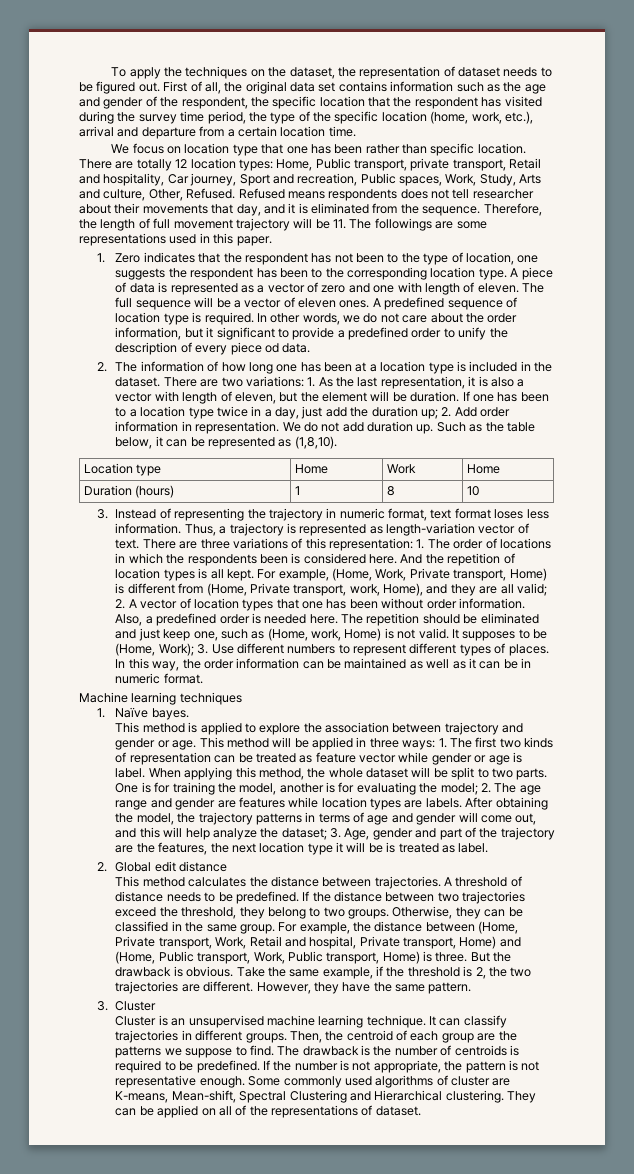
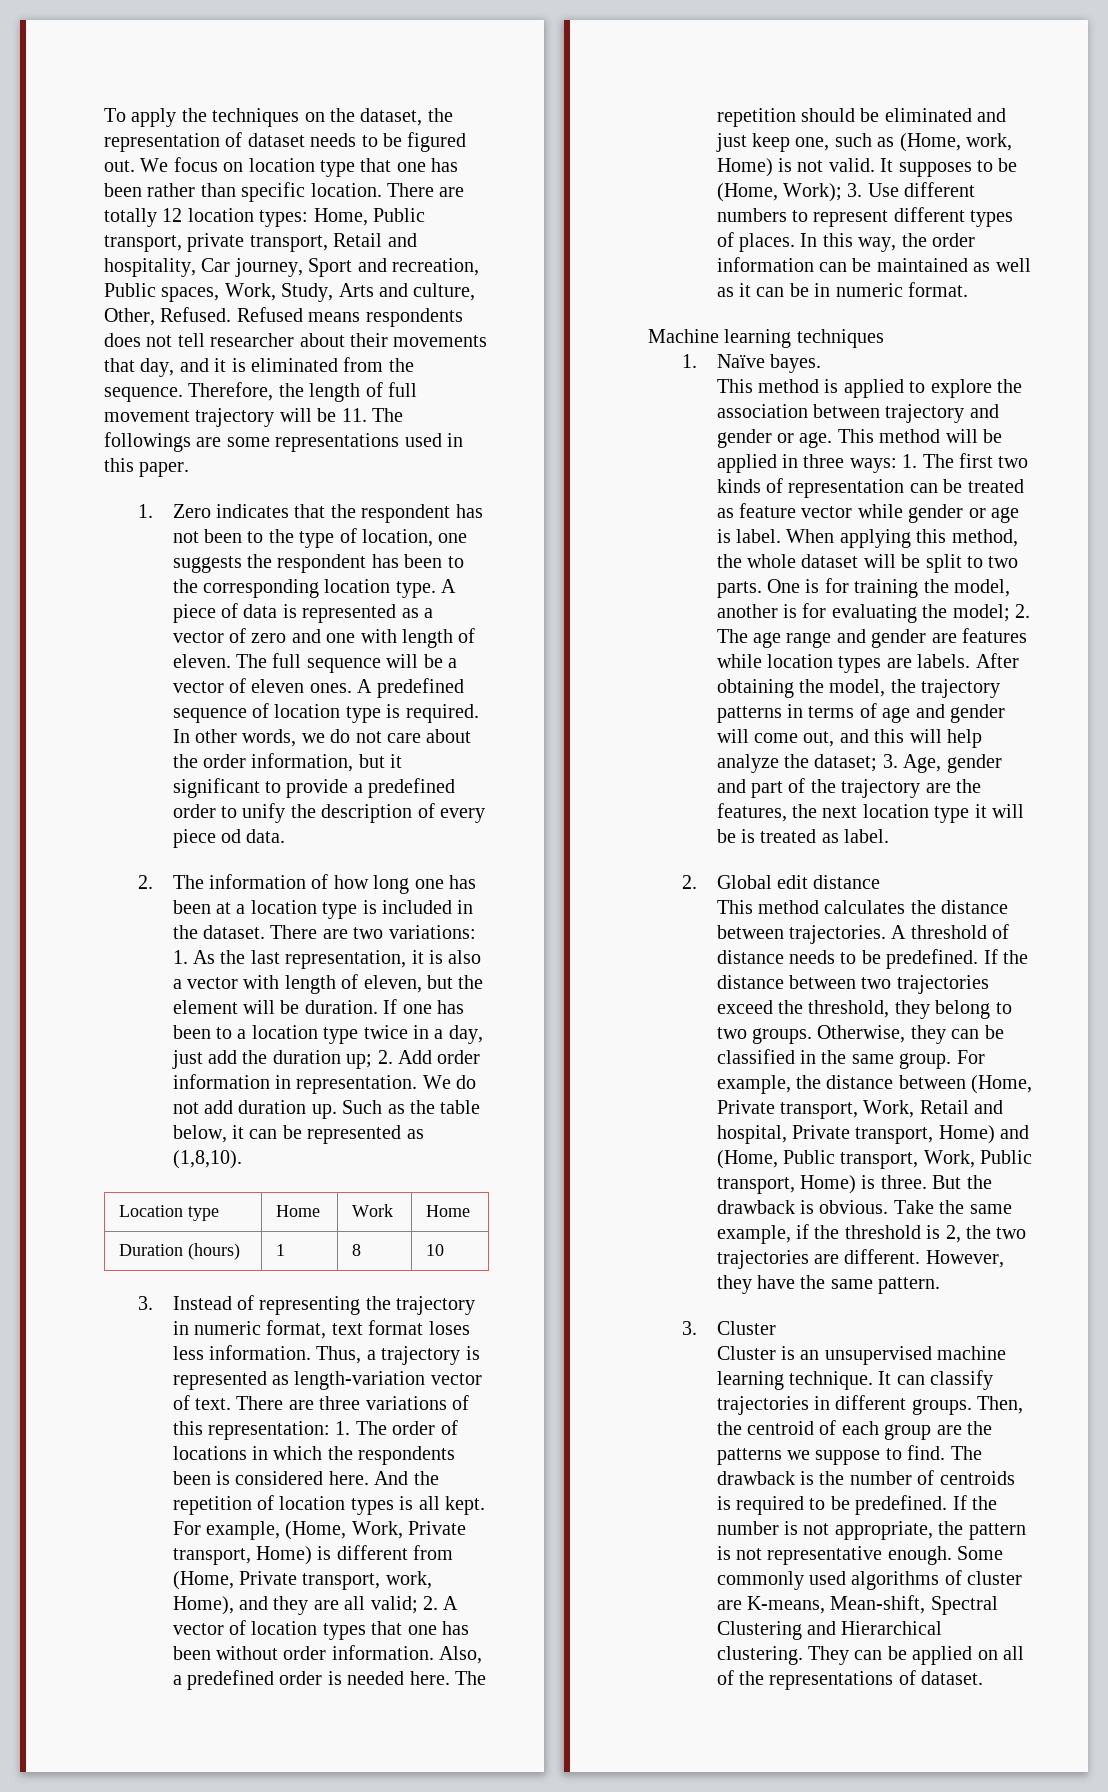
- To apply the techniques on the dataset, the representation of dataset needs to be figured out. First of all, the original data set contains information such as the age and gender of the respondent, the specific location that the respondent has visited during the survey time period, the type of the specific location (home, work, etc.), arrival and departure from a certain location time.
- We focus on location type that one has been rather than specific location.
+ To apply the techniques on the dataset, the representation of dataset needs to be figured out. We focus on location type that one has been rather than specific location.

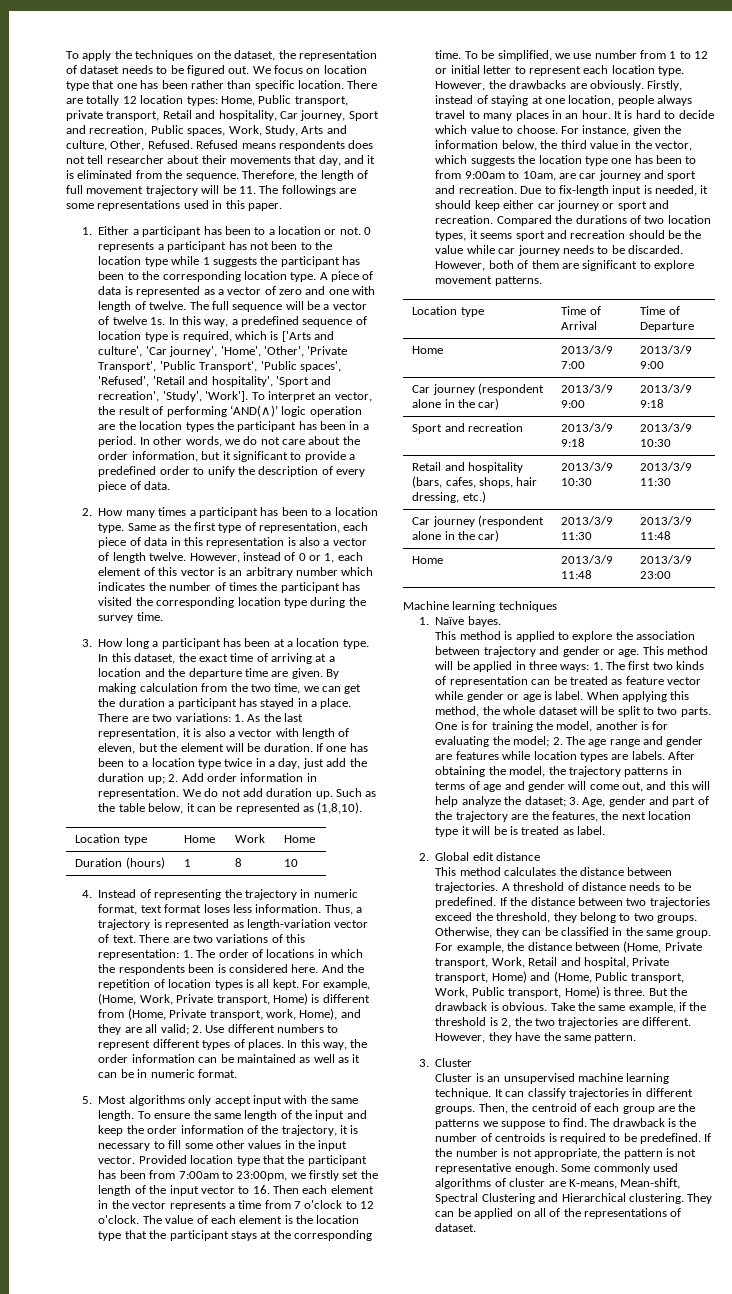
- 1. Zero indicates that the respondent has not been to the type of location, one suggests the respondent has been to the corresponding location type.
+ 1. Either a participant has been to a location or not. 0 represents a participant has not been to the location type while 1 suggests the participant has been to the corresponding location type.
- A piece of data is represented as a vector of zero and one with length of eleven.
+ A piece of data is represented as a vector of zero and one with length of twelve.
- The full sequence will be a vector of eleven ones. A predefined sequence of location type is required.
+ The full sequence will be a vector of twelve 1s. In this way, a predefined sequence of location type is required, which is ['Arts and culture', 'Car journey', 'Home', 'Other', 'Private Transport', 'Public Transport', 'Public spaces', 'Refused', 'Retail and hospitality', 'Sport and recreation', 'Study', 'Work']. To interpret an vector, the result of performing ‘AND(∧)’ logic operation are the location types the participant has been in a period.
- In other words, we do not care about the order information, but it significant to provide a predefined order to unify the description of every piece od data.
+ In other words, we do not care about the order information, but it significant to provide a predefined order to unify the description of every piece of data.
- 2. The information of how long one has been at a location type is included in the dataset.
+ 2. How many times a participant has been to a location type. Same as the first type of representation, each piece of data in this representation is also a vector of length twelve. However, instead of 0 or 1, each element of this vector is an arbitrary number which indicates the number of times the participant has visited the corresponding location type during the survey time.
+ 3. How long a participant has been at a location type. In this dataset, the exact time of arriving at a location and the departure time are given. By making calculation from the two time, we can get the duration a participant has stayed in a place.
- 3. Instead of representing the trajectory in numeric format, text format loses less information.
+ 4. Instead of representing the trajectory in numeric format, text format loses less information.
- There are three variations of this representation: 1. The order of locations in which the respondents been is considered here.
+ There are two variations of this representation: 1. The order of locations in which the respondents been is considered here.
- For example, (Home, Work, Private transport, Home) is different from (Home, Private transport, work, Home), and they are all valid; 2. A vector of location types that one has been without order information. Also, a predefined order is needed here. The repetition should be eliminated and just keep one, such as (Home, work, Home) is not valid. It supposes to be (Home, Work); 3. Use different numbers to represent different types of places.
+ For example, (Home, Work, Private transport, Home) is different from (Home, Private transport, work, Home), and they are all valid; 2. Use different numbers to represent different types of places.
+ 5. Most algorithms only accept input with the same length. To ensure the same length of the input and keep the order information of the trajectory, it is necessary to fill some other values in the input vector. Provided location type that the participant has been from 7:00am to 23:00pm, we firstly set the length of the input vector to 16. Then each element in the vector represents a time from 7 o'clock to 12 o'clock. The value of each element is the location type that the participant stays at the corresponding time. To be simplified, we use number from 1 to 12 or initial letter to represent each location type. However, the drawbacks are obviously. Firstly, instead of staying at one location, people always travel to many places in an hour. It is hard to decide which value to choose. For instance, given the information below, the third value in the vector, which suggests the location type one has been to from 9:00am to 10am, are car journey and sport and recreation. Due to fix-length input is needed, it should keep either car journey or sport and recreation. Compared the durations of two location types, it seems sport and recreation should be the value while car journey needs to be discarded. However, both of them are significant to explore movement patterns.
+ Location type | Time of Arrival | Time of Departure
+ Home | 2013/3/9 7:00 | 2013/3/9 9:00
+ Car journey (respondent alone in the car) | 2013/3/9 9:00 | 2013/3/9 9:18
+ Sport and recreation | 2013/3/9 9:18 | 2013/3/9 10:30
+ Retail and hospitality (bars, cafes, shops, hair dressing, etc.) | 2013/3/9 10:30 | 2013/3/9 11:30
+ Car journey (respondent alone in the car) | 2013/3/9 11:30 | 2013/3/9 11:48
+ Home | 2013/3/9 11:48 | 2013/3/9 23:00

